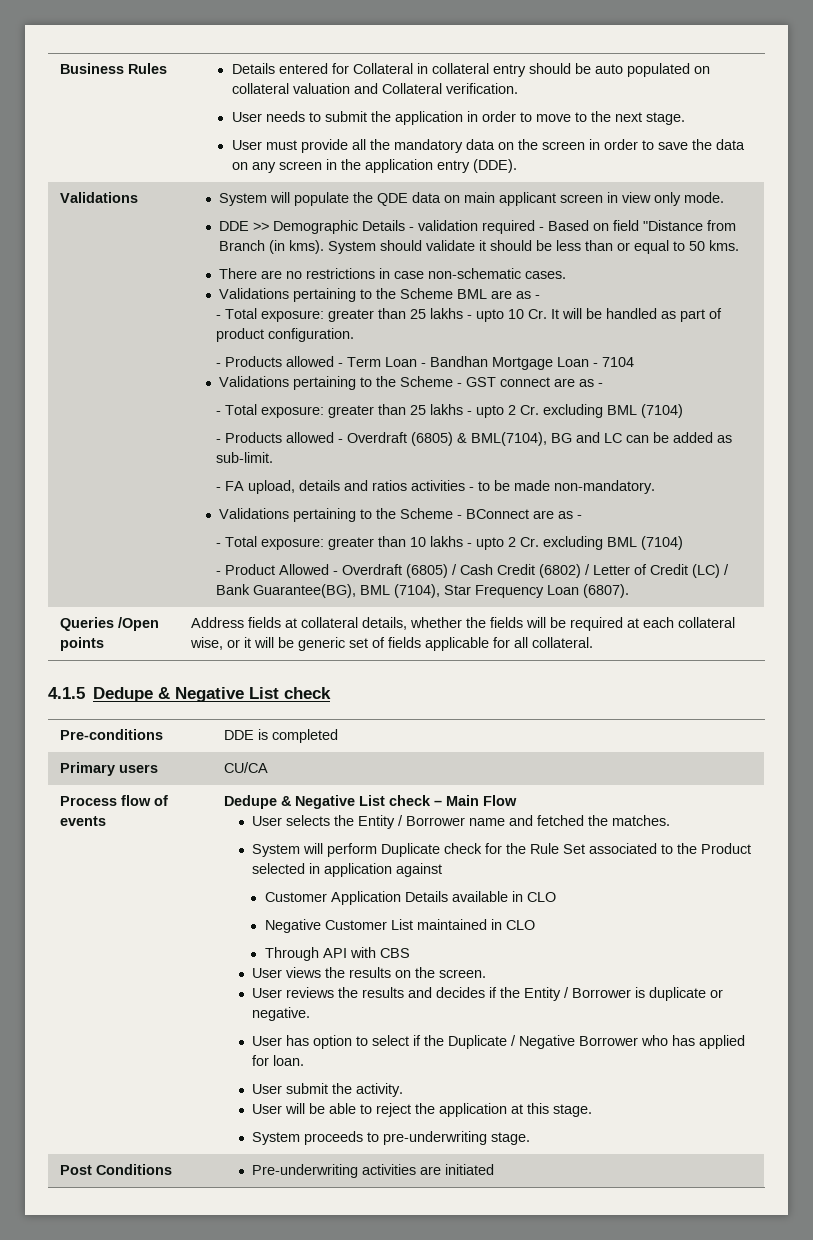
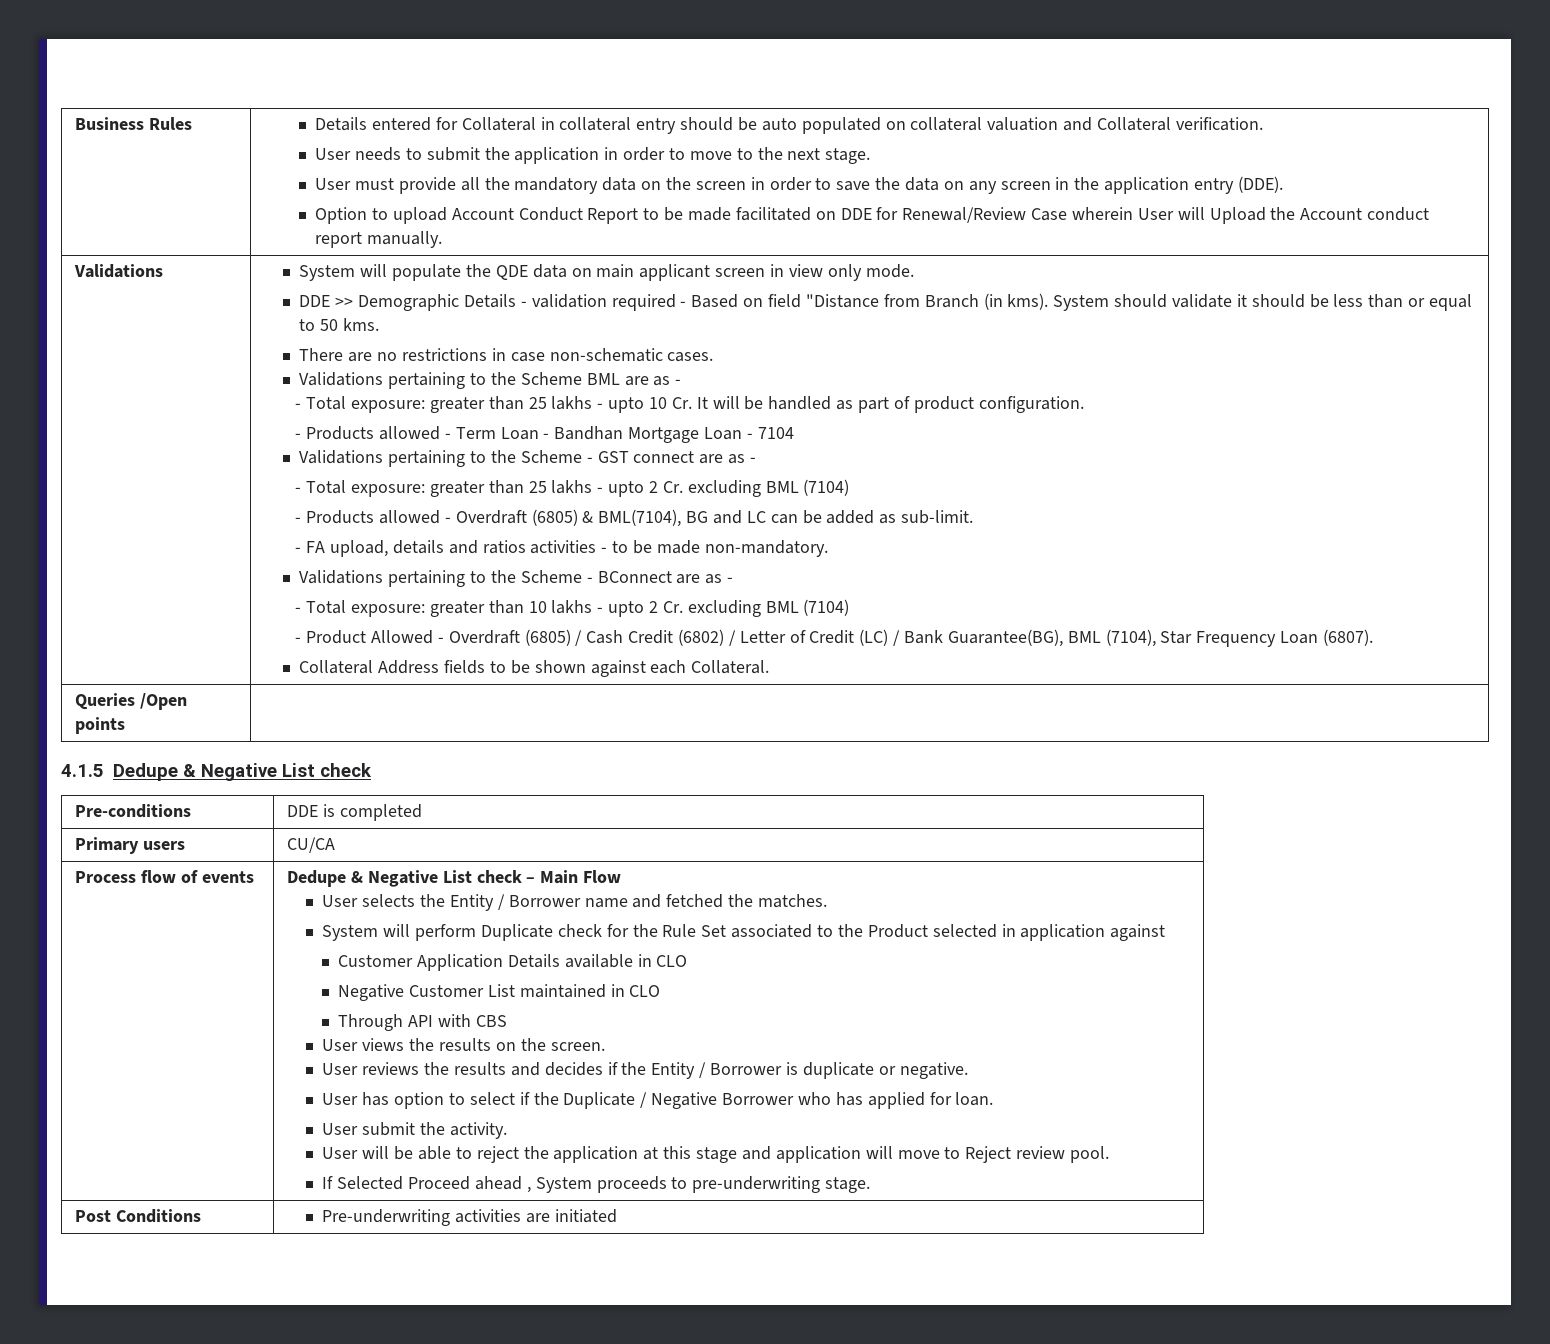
+ Option to upload Account Conduct Report to be made facilitated on DDE for Renewal/Review Case wherein User will Upload the Account conduct report manually.
- Queries /Open points | Address fields at collateral details, whether the fields will be required at each collateral wise, or it will be generic set of fields applicable for all collateral.
+ Collateral Address fields to be shown against each Collateral.
+ Queries /Open points |
- User will be able to reject the application at this stage.
- System proceeds to pre-underwriting stage.
+ User will be able to reject the application at this stage and application will move to Reject review pool.
+ If Selected Proceed ahead , System proceeds to pre-underwriting stage.

